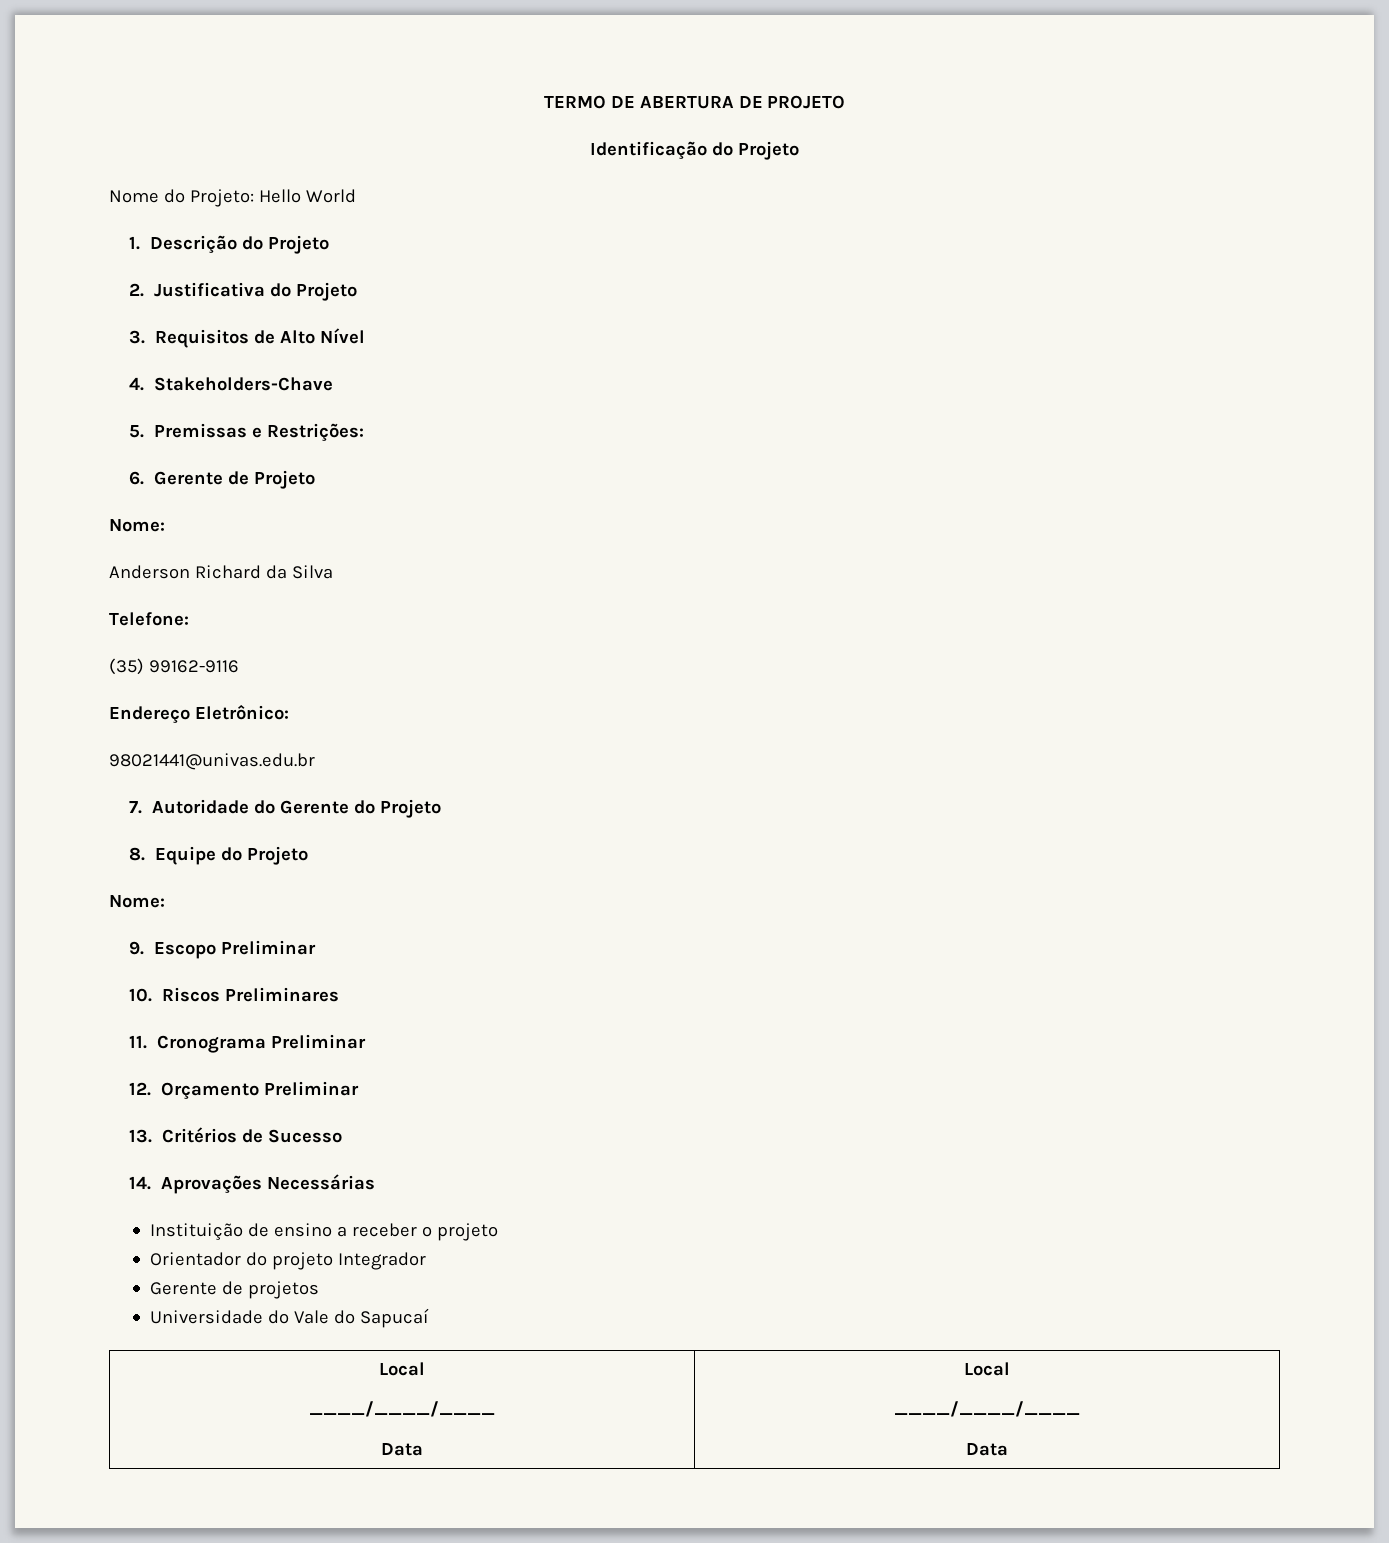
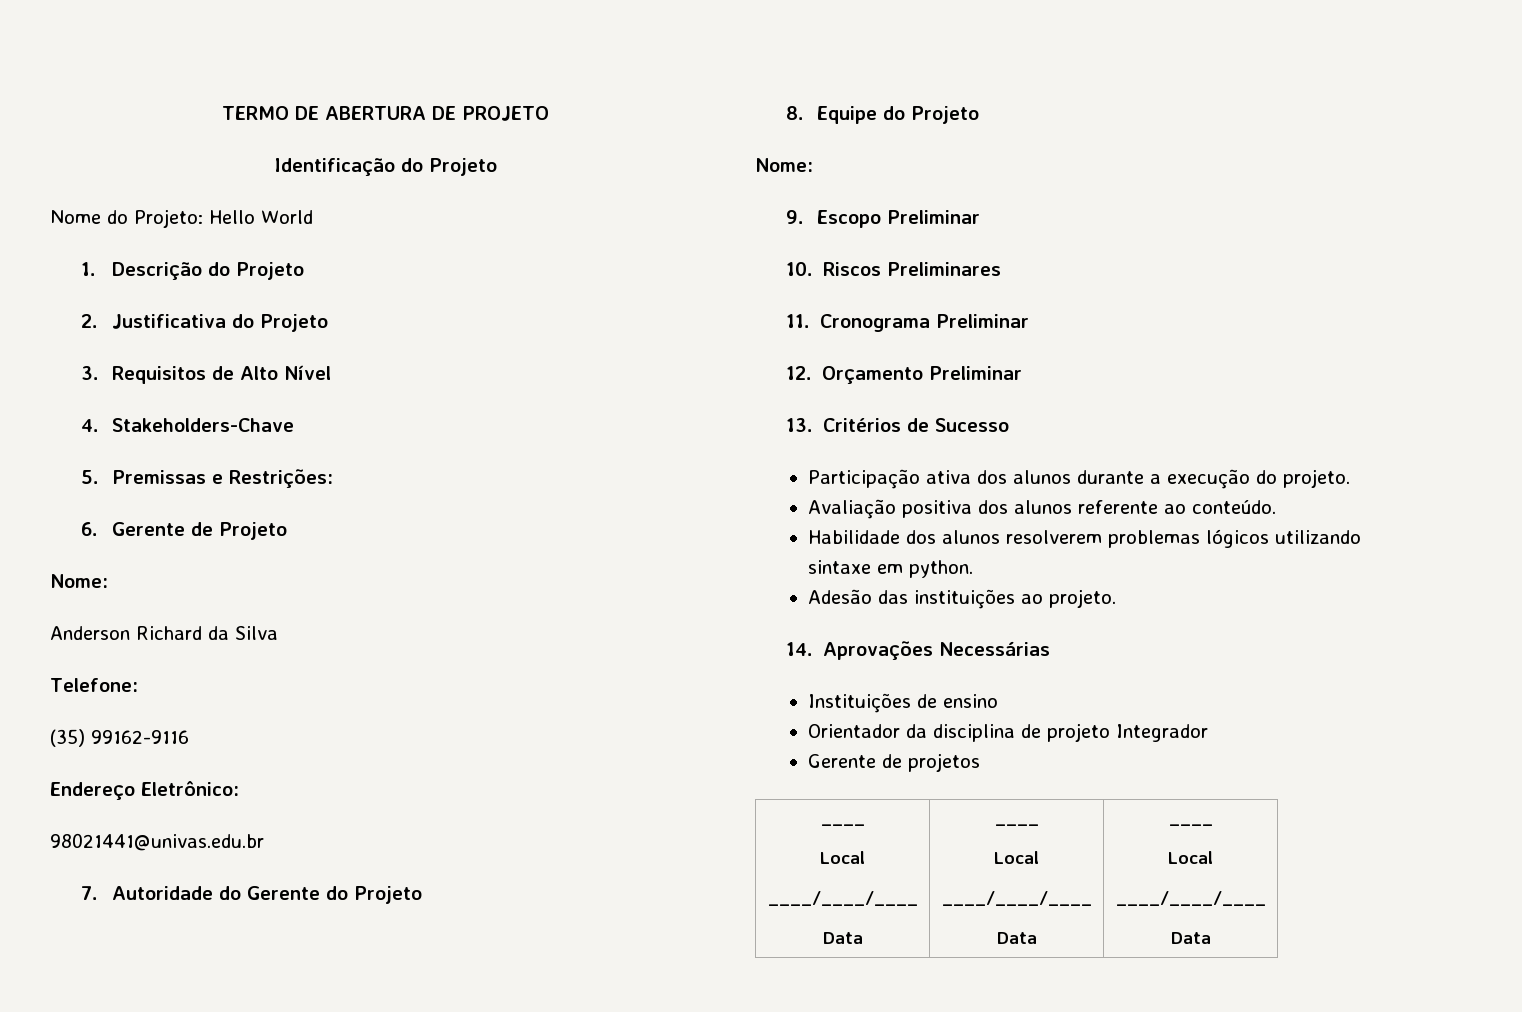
+ Participação ativa dos alunos durante a execução do projeto.
+ Avaliação positiva dos alunos referente ao conteúdo.
+ Habilidade dos alunos resolverem problemas lógicos utilizando sintaxe em python.
+ Adesão das instituições ao projeto.
- Instituição de ensino a receber o projeto
- Orientador do projeto Integrador
+ Instituições de ensino
+ Orientador da disciplina de projeto Integrador
  Gerente de projetos
- Universidade do Vale do Sapucaí
+ ____
  Local
  ____/____/____
- Data | Local
+ Data | ____
+ Local
+ ____/____/____
+ Data | ____
+ Local

